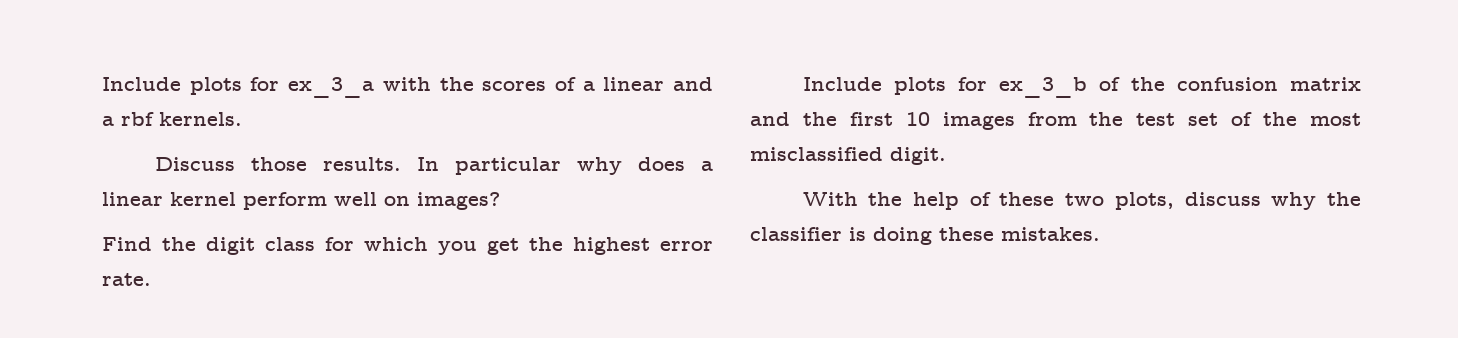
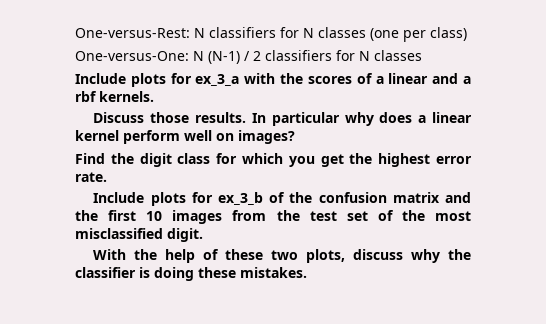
+ One-versus-Rest: N classifiers for N classes (one per class)
+ One-versus-One: N (N-1) / 2 classifiers for N classes

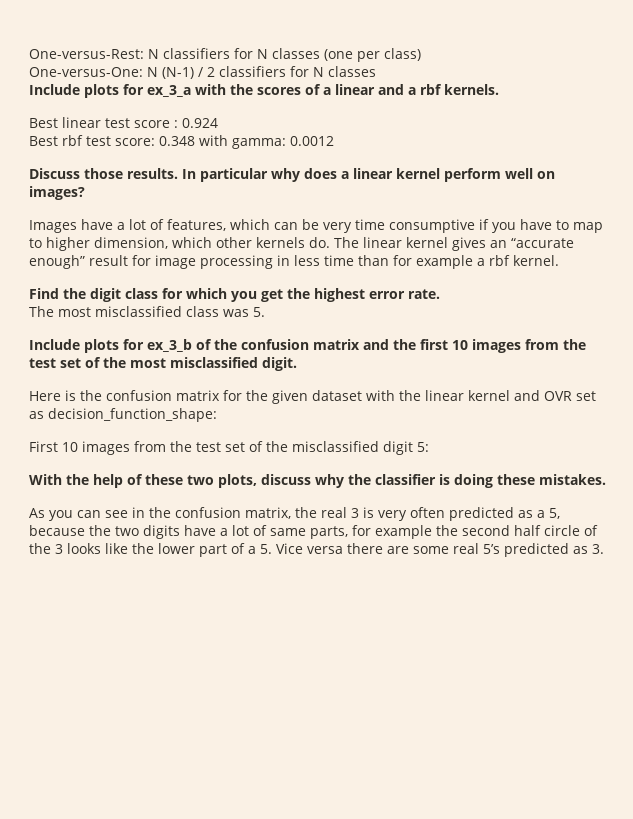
+ Best linear test score : 0.924
+ Best rbf test score: 0.348 with gamma: 0.0012
+ Images have a lot of features, which can be very time consumptive if you have to map to higher dimension, which other kernels do. The linear kernel gives an “accurate enough” result for image processing in less time than for example a rbf kernel.
+ The most misclassified class was 5.
+ Here is the confusion matrix for the given dataset with the linear kernel and OVR set as decision_function_shape:
+ First 10 images from the test set of the misclassified digit 5:
+ As you can see in the confusion matrix, the real 3 is very often predicted as a 5, because the two digits have a lot of same parts, for example the second half circle of the 3 looks like the lower part of a 5. Vice versa there are some real 5’s predicted as 3.

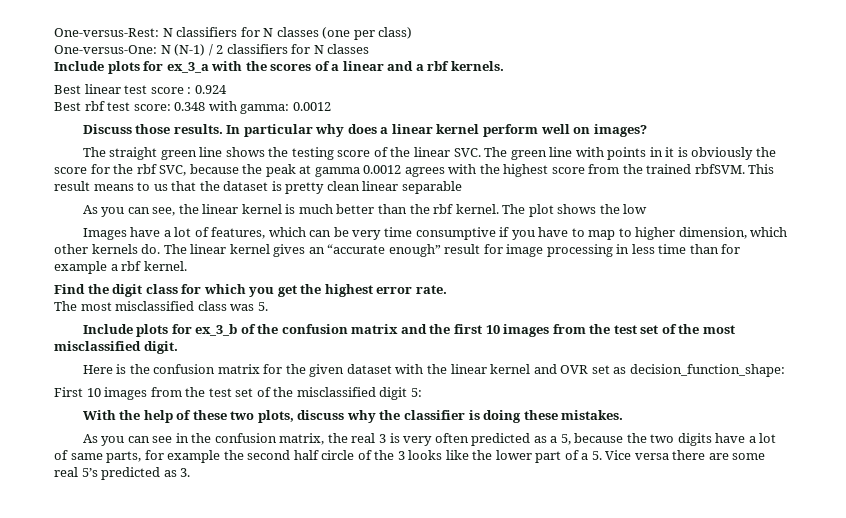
+ The straight green line shows the testing score of the linear SVC. The green line with points in it is obviously the score for the rbf SVC, because the peak at gamma 0.0012 agrees with the highest score from the trained rbfSVM. This result means to us that the dataset is pretty clean linear separable
+ As you can see, the linear kernel is much better than the rbf kernel. The plot shows the low

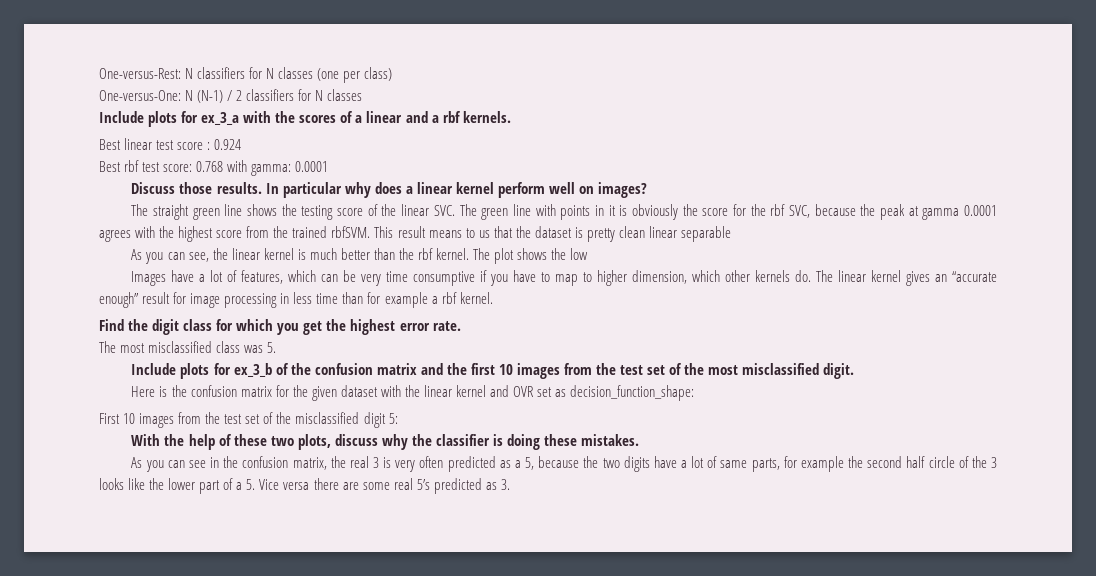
- Best rbf test score: 0.348 with gamma: 0.0012
+ Best rbf test score: 0.768 with gamma: 0.0001
- The straight green line shows the testing score of the linear SVC. The green line with points in it is obviously the score for the rbf SVC, because the peak at gamma 0.0012 agrees with the highest score from the trained rbfSVM.
+ The straight green line shows the testing score of the linear SVC. The green line with points in it is obviously the score for the rbf SVC, because the peak at gamma 0.0001 agrees with the highest score from the trained rbfSVM.

